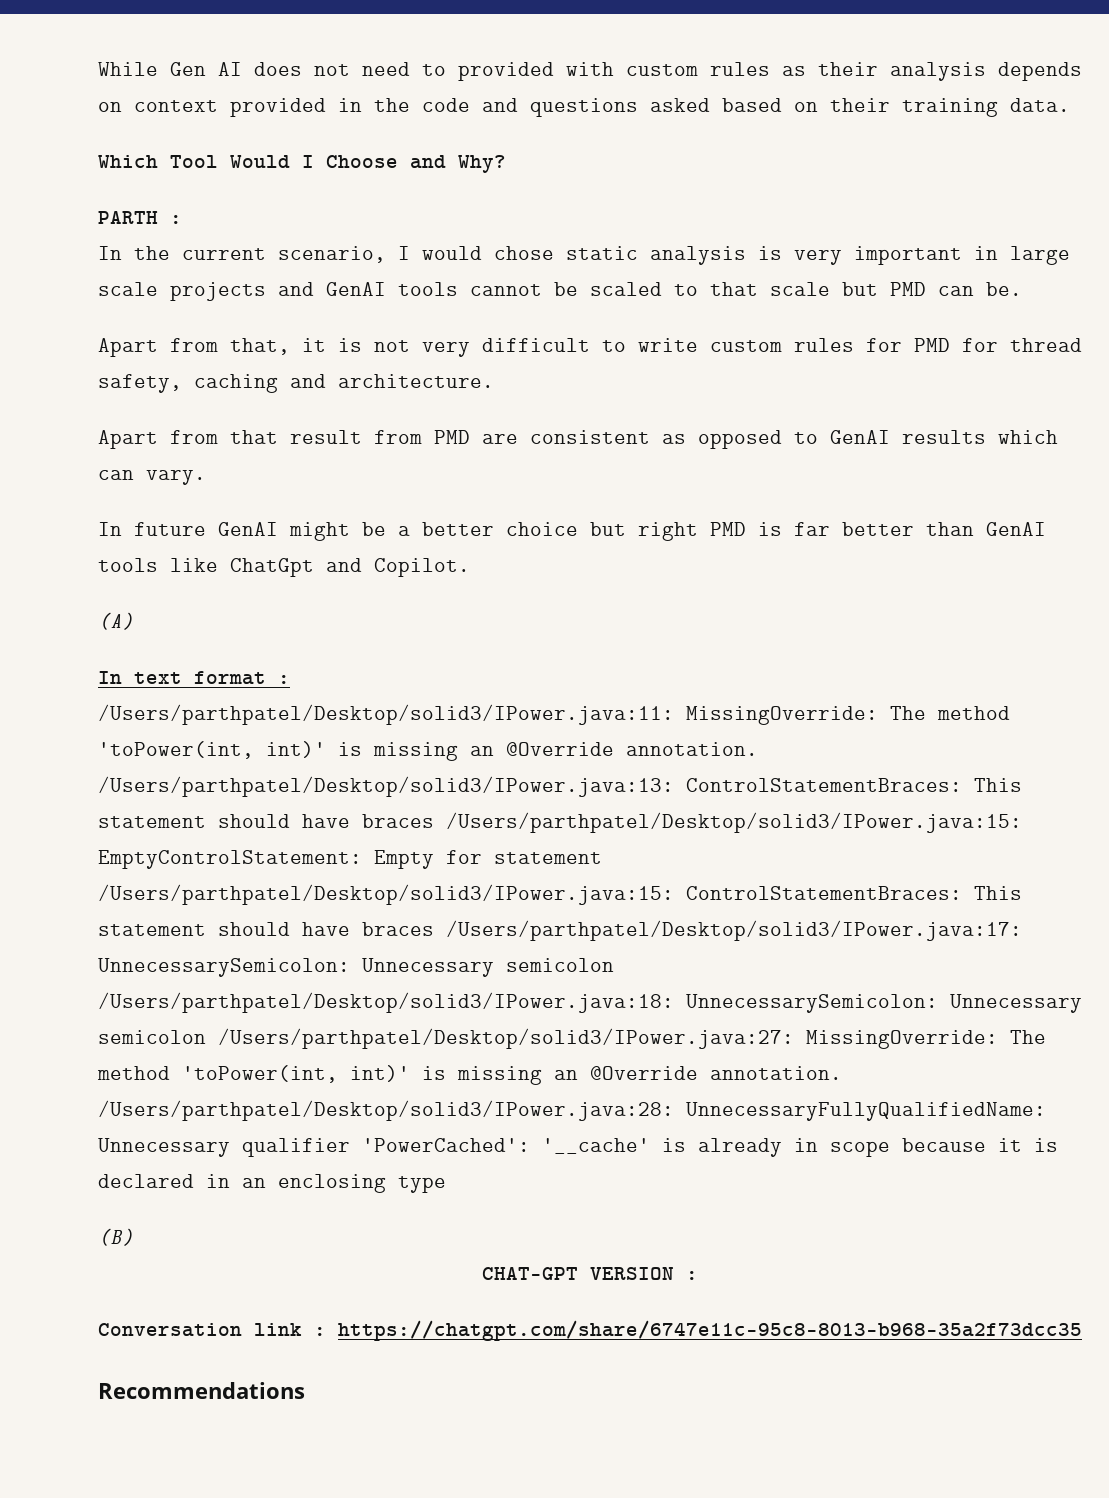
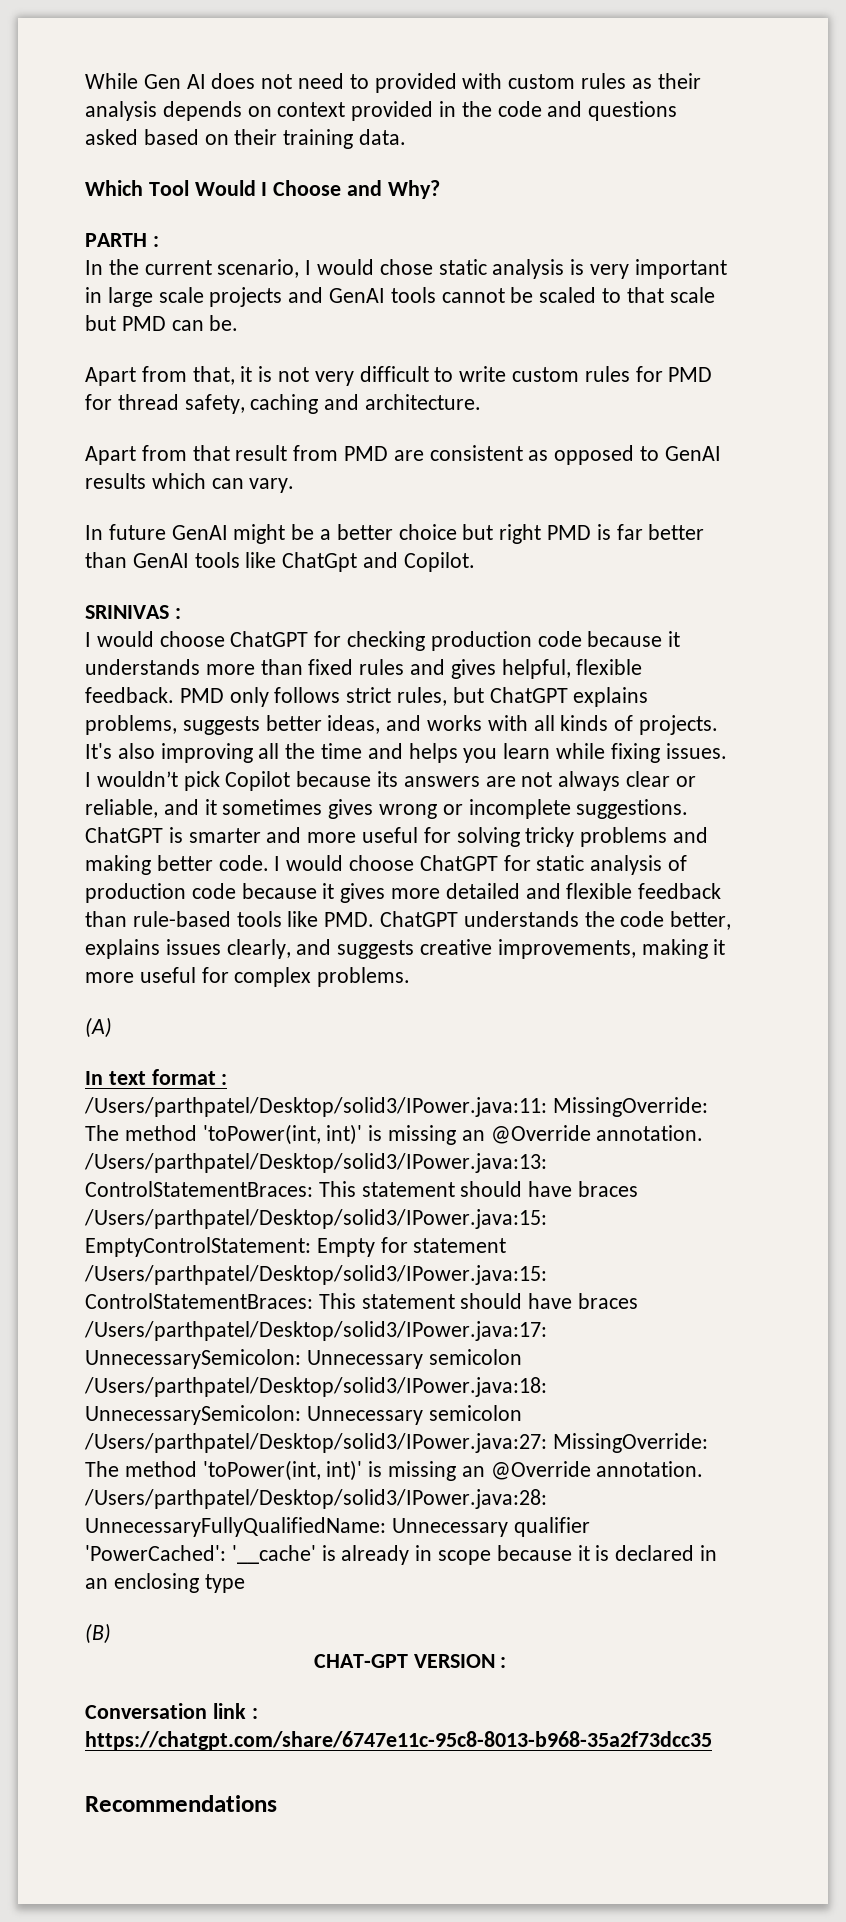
+ SRINIVAS :
+ I would choose ChatGPT for checking production code because it understands more than fixed rules and gives helpful, flexible feedback. PMD only follows strict rules, but ChatGPT explains problems, suggests better ideas, and works with all kinds of projects. It's also improving all the time and helps you learn while fixing issues. I wouldn’t pick Copilot because its answers are not always clear or reliable, and it sometimes gives wrong or incomplete suggestions. ChatGPT is smarter and more useful for solving tricky problems and making better code. I would choose ChatGPT for static analysis of production code because it gives more detailed and flexible feedback than rule-based tools like PMD. ChatGPT understands the code better, explains issues clearly, and suggests creative improvements, making it more useful for complex problems.

